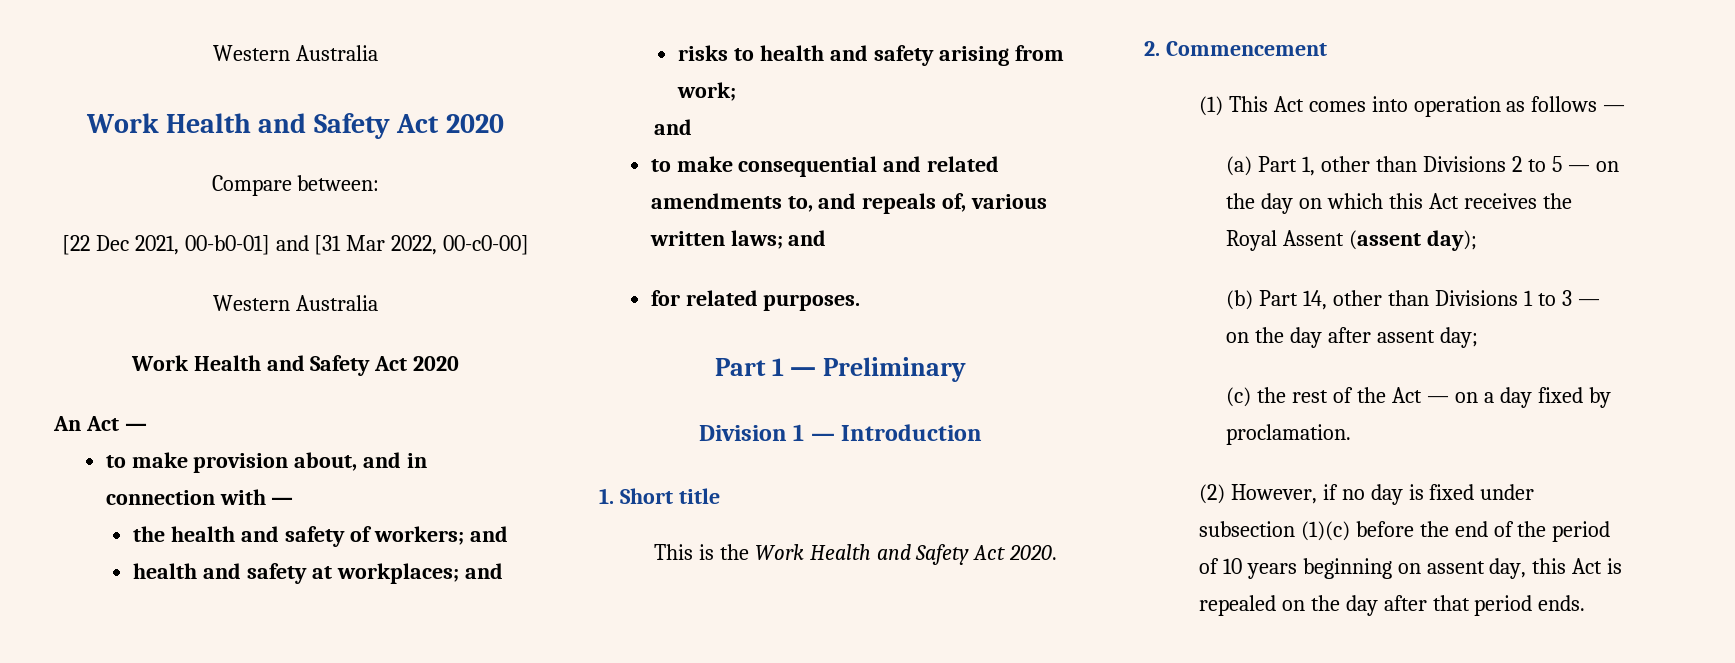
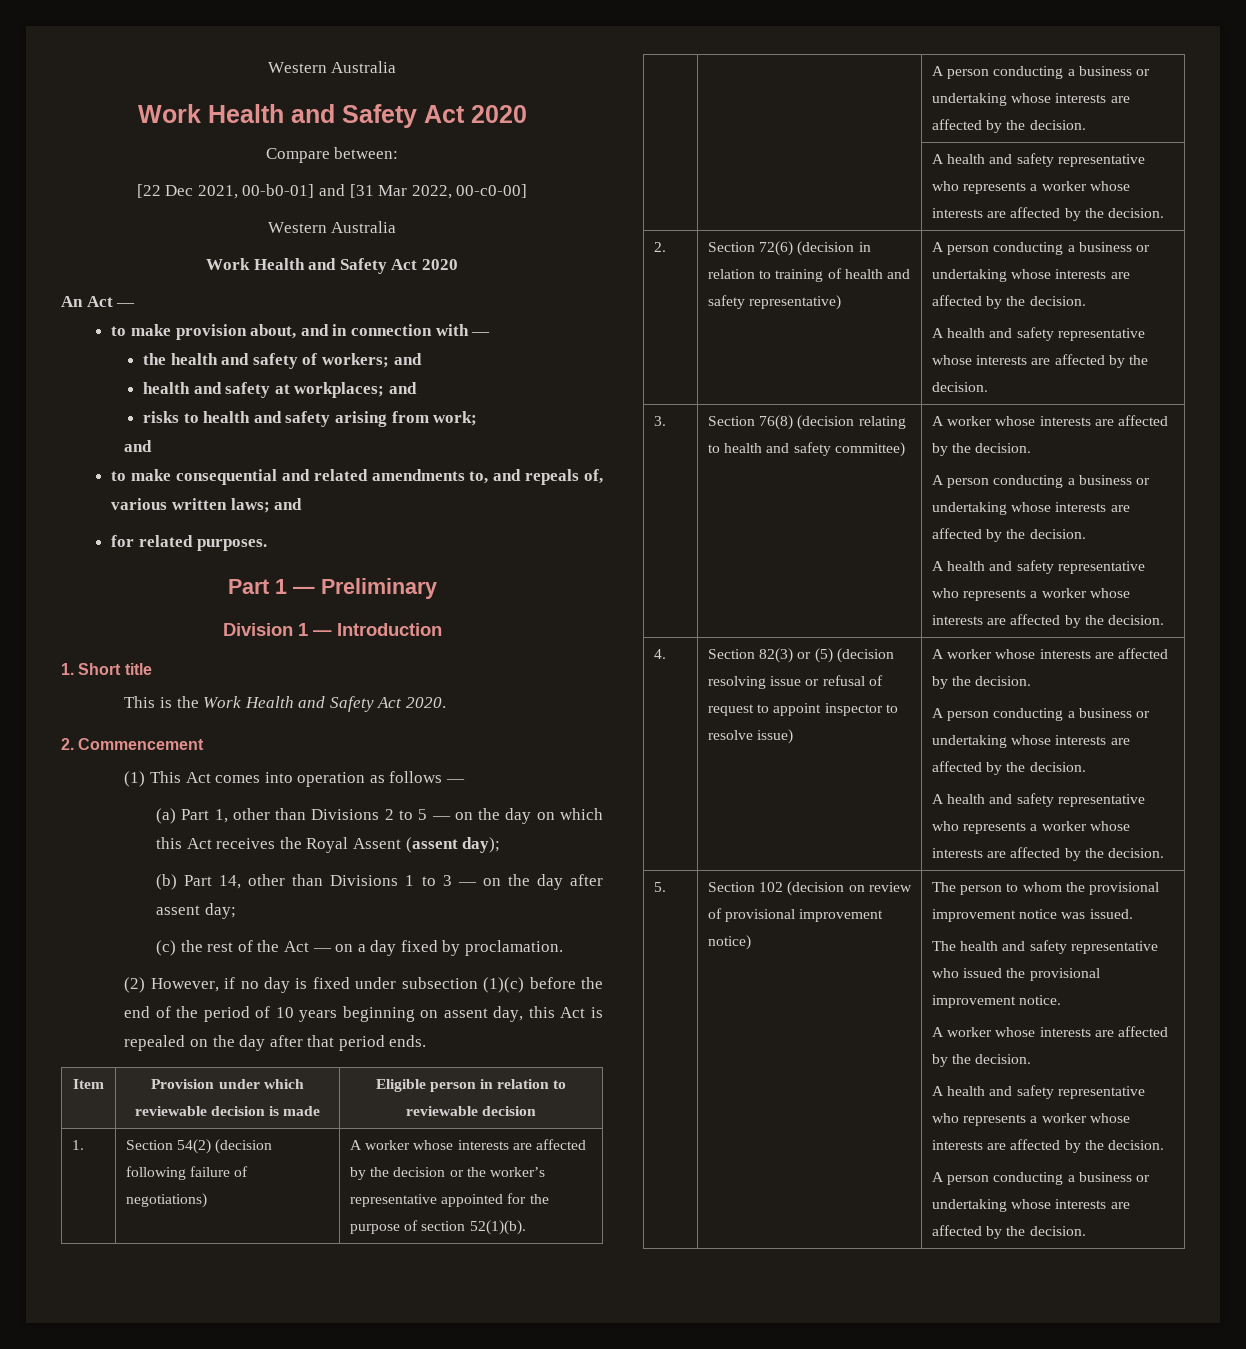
+ Item | Provision under which reviewable decision is made | Eligible person in relation to reviewable decision
+ 1. | Section 54(2) (decision following failure of negotiations) | A worker whose interests are affected by the decision or the worker’s representative appointed for the purpose of section 52(1)(b).
+ | | A person conducting a business or undertaking whose interests are affected by the decision.
+ | | A health and safety representative who represents a worker whose interests are affected by the decision.
+ 2. | Section 72(6) (decision in relation to training of health and safety representative) | A person conducting a business or undertaking whose interests are affected by the decision.
+ A health and safety representative whose interests are affected by the decision.
+ 3. | Section 76(8) (decision relating to health and safety committee) | A worker whose interests are affected by the decision.
+ A person conducting a business or undertaking whose interests are affected by the decision.
+ A health and safety representative who represents a worker whose interests are affected by the decision.
+ 4. | Section 82(3) or (5) (decision resolving issue or refusal of request to appoint inspector to resolve issue) | A worker whose interests are affected by the decision.
+ A person conducting a business or undertaking whose interests are affected by the decision.
+ A health and safety representative who represents a worker whose interests are affected by the decision.
+ 5. | Section 102 (decision on review of provisional improvement notice) | The person to whom the provisional improvement notice was issued.
+ The health and safety representative who issued the provisional improvement notice.
+ A worker whose interests are affected by the decision.
+ A health and safety representative who represents a worker whose interests are affected by the decision.
+ A person conducting a business or undertaking whose interests are affected by the decision.

